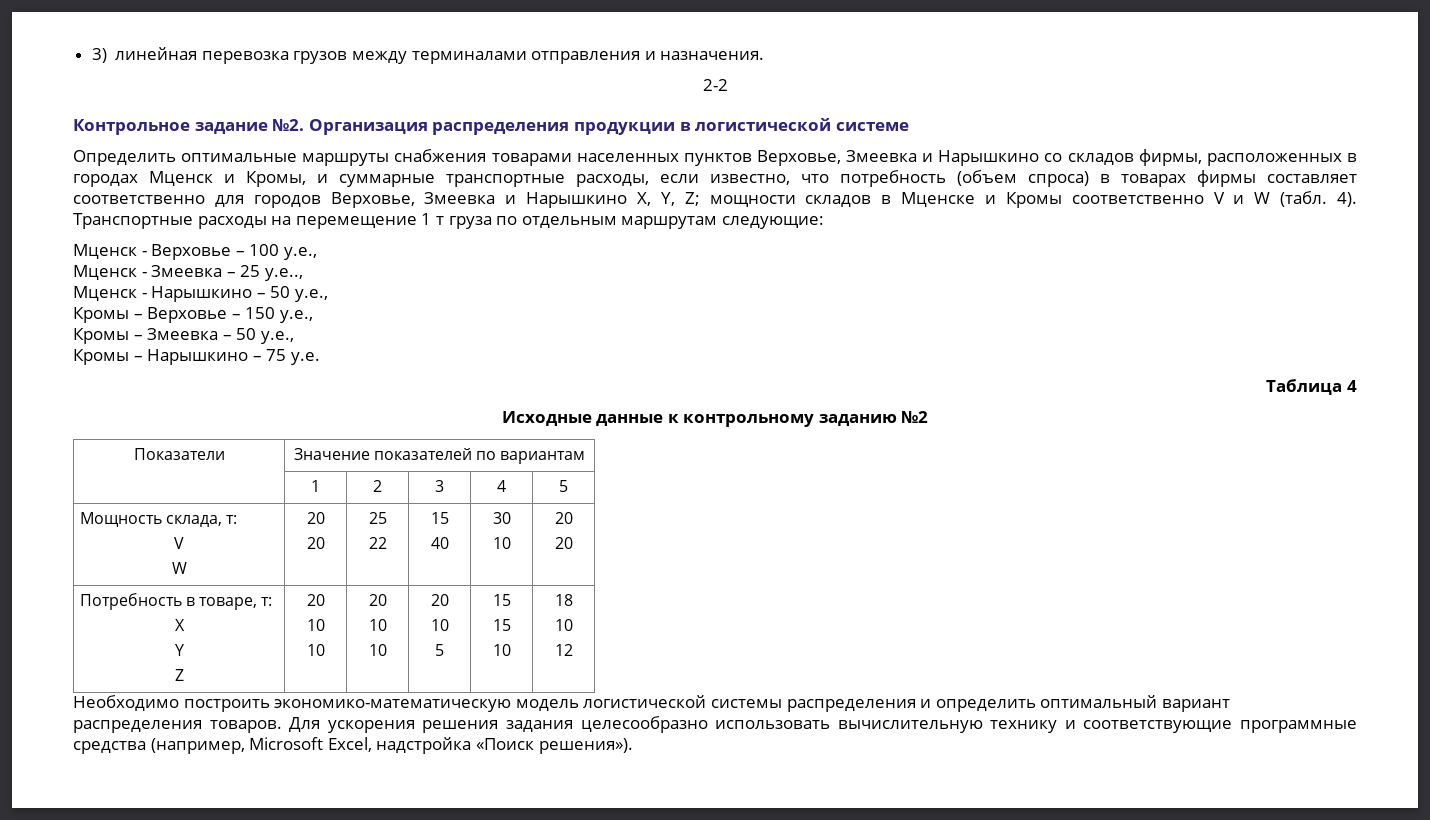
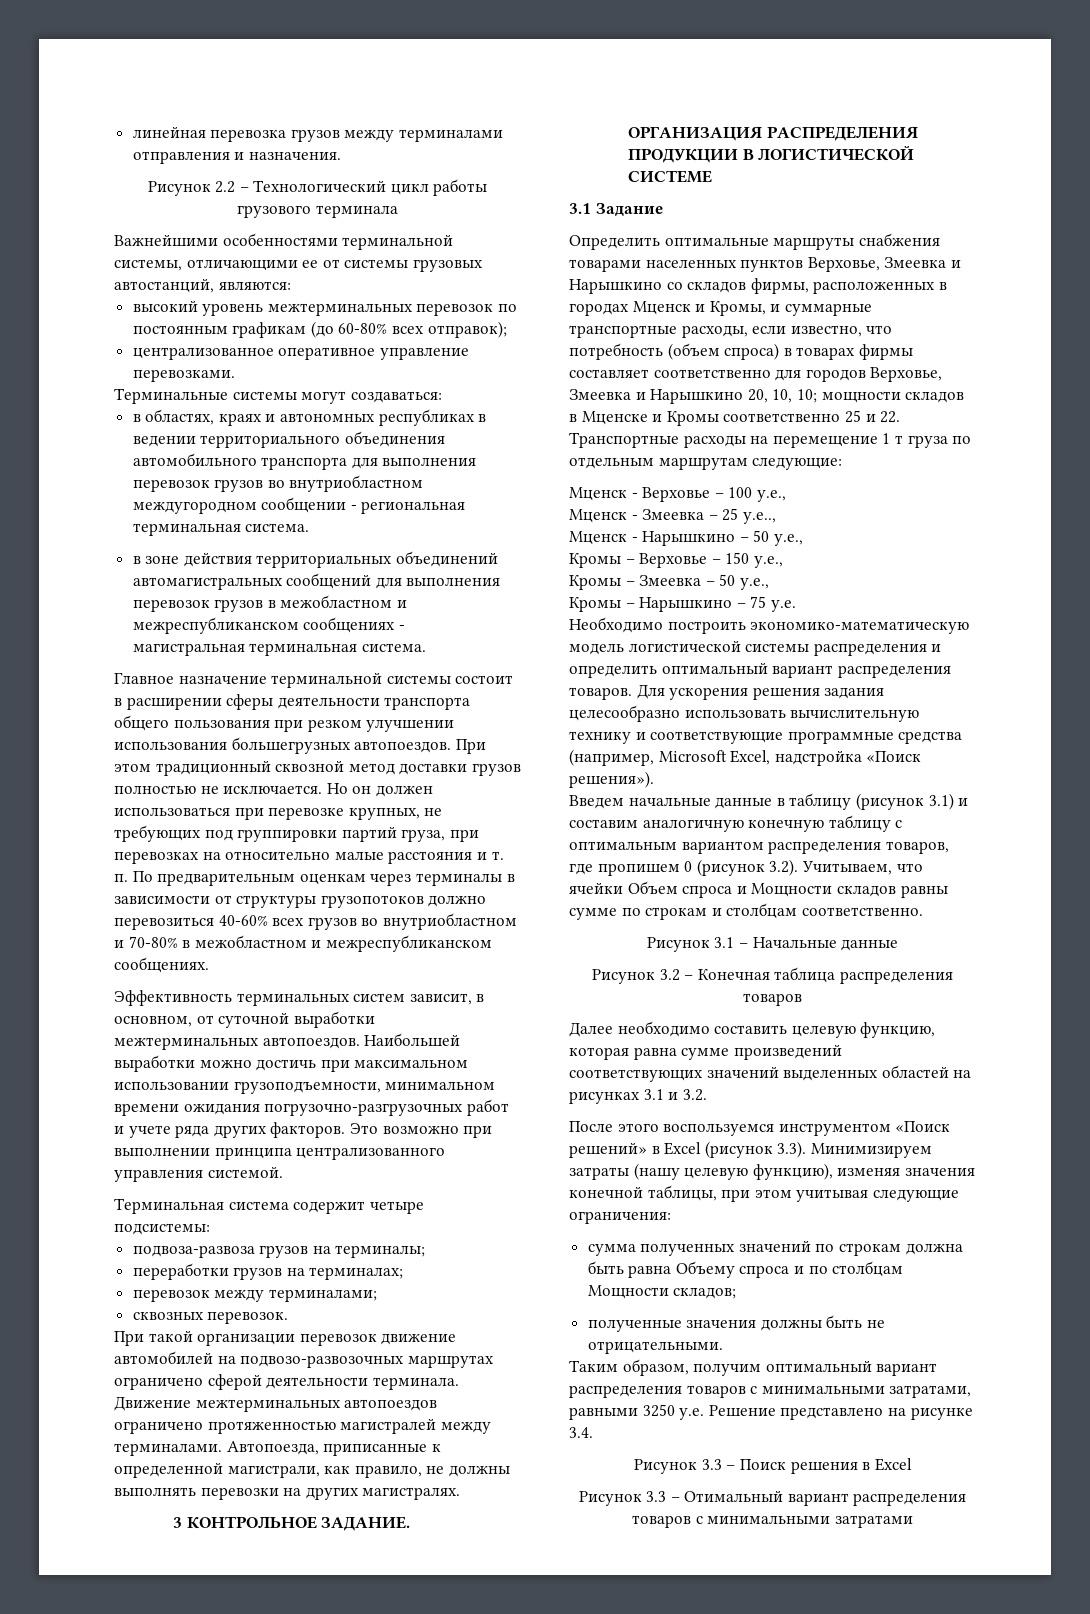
- 3) линейная перевозка грузов между терминалами отправления и назначения.
+ линейная перевозка грузов между терминалами отправления и назначения.
- 2-2
- Контрольное задание №2. Организация распределения продукции в логистической системе
+ Рисунок 2.2 – Технологический цикл работы грузового терминала
+ Важнейшими особенностями терминальной системы, отличающими ее от системы грузовых автостанций, являются:
+ высокий уровень межтерминальных перевозок по постоянным графикам (до 60-80% всех отправок);
+ централизованное оперативное управление перевозками.
+ Терминальные системы могут создаваться:
+ в областях, краях и автономных республиках в ведении территориального объединения автомобильного транспорта для выполнения перевозок грузов во внутриобластном междугородном сообщении - региональная терминальная система.
+ в зоне действия территориальных объединений автомагистральных сообщений для выполнения перевозок грузов в межобластном и межреспубликанском сообщениях - магистральная терминальная система.
+ Главное назначение терминальной системы состоит в расширении сферы деятельности транспорта общего пользования при резком улучшении использования большегрузных автопоездов. При этом традиционный сквозной метод доставки грузов полностью не исключается. Но он должен использоваться при перевозке крупных, не требующих под группировки партий груза, при перевозках на относительно малые расстояния и т. п. По предварительным оценкам через терминалы в зависимости от структуры грузопотоков должно перевозиться 40-60% всех грузов во внутриобластном и 70-80% в межобластном и межреспубликанском сообщениях.
+ Эффективность терминальных систем зависит, в основном, от суточной выработки межтерминальных автопоездов. Наибольшей выработки можно достичь при максимальном использовании грузоподъемности, минимальном времени ожидания погрузочно-разгрузочных работ и учете ряда других факторов. Это возможно при выполнении принципа централизованного управления системой.
+ Терминальная система содержит четыре подсистемы:
+ подвоза-развоза грузов на терминалы;
+ переработки грузов на терминалах;
+ перевозок между терминалами;
+ сквозных перевозок.
+ При такой организации перевозок движение автомобилей на подвозо-развозочных маршрутах ограничено сферой деятельности терминала. Движение межтерминальных автопоездов ограничено протяженностью магистралей между терминалами. Автопоезда, приписанные к определенной магистрали, как правило, не должны выполнять перевозки на других магистралях.
+ 3 КОНТРОЛЬНОЕ ЗАДАНИЕ. ОРГАНИЗАЦИЯ РАСПРЕДЕЛЕНИЯ ПРОДУКЦИИ В ЛОГИСТИЧЕСКОЙ СИСТЕМЕ
+ 3.1 Задание
- Определить оптимальные маршруты снабжения товарами населенных пунктов Верховье, Змеевка и Нарышкино со складов фирмы, расположенных в городах Мценск и Кромы, и суммарные транспортные расходы, если известно, что потребность (объем спроса) в товарах фирмы составляет соответственно для городов Верховье, Змеевка и Нарышкино Х, Y, Z; мощности складов в Мценске и Кромы соответственно V и W (табл. 4). Транспортные расходы на перемещение 1 т груза по отдельным маршрутам следующие:
+ Определить оптимальные маршруты снабжения товарами населенных пунктов Верховье, Змеевка и Нарышкино со складов фирмы, расположенных в городах Мценск и Кромы, и суммарные транспортные расходы, если известно, что потребность (объем спроса) в товарах фирмы составляет соответственно для городов Верховье, Змеевка и Нарышкино 20, 10, 10; мощности складов в Мценске и Кромы соответственно 25 и 22. Транспортные расходы на перемещение 1 т груза по отдельным маршрутам следующие:
- Таблица 4
- Исходные данные к контрольному заданию №2
- Показатели | Значение показателей по вариантам
- | 1 | 2 | 3 | 4 | 5
- Мощность склада, т:
- V
- W | 20
- 20 | 25
- 22 | 15
- 40 | 30
- 10 | 20
- 20
- Потребность в товаре, т:
- X
- Y
- Z | 20
- 10
- 10 | 20
- 10
- 10 | 20
- 10
- 5 | 15
- 15
- 10 | 18
- 10
- 12
+ Введем начальные данные в таблицу (рисунок 3.1) и составим аналогичную конечную таблицу с оптимальным вариантом распределения товаров, где пропишем 0 (рисунок 3.2). Учитываем, что ячейки Объем спроса и Мощности складов равны сумме по строкам и столбцам соответственно.
+ Рисунок 3.1 – Начальные данные
+ Рисунок 3.2 – Конечная таблица распределения товаров
+ Далее необходимо составить целевую функцию, которая равна сумме произведений соответствующих значений выделенных областей на рисунках 3.1 и 3.2.
+ После этого воспользуемся инструментом «Поиск решений» в Excel (рисунок 3.3). Минимизируем затраты (нашу целевую функцию), изменяя значения конечной таблицы, при этом учитывая следующие ограничения:
+ сумма полученных значений по строкам должна быть равна Объему спроса и по столбцам Мощности складов;
+ полученные значения должны быть не отрицательными.
+ Таким образом, получим оптимальный вариант распределения товаров с минимальными затратами, равными 3250 у.е. Решение представлено на рисунке 3.4.
+ Рисунок 3.3 – Поиск решения в Excel
+ Рисунок 3.3 – Отимальный вариант распределения товаров с минимальными затратами

